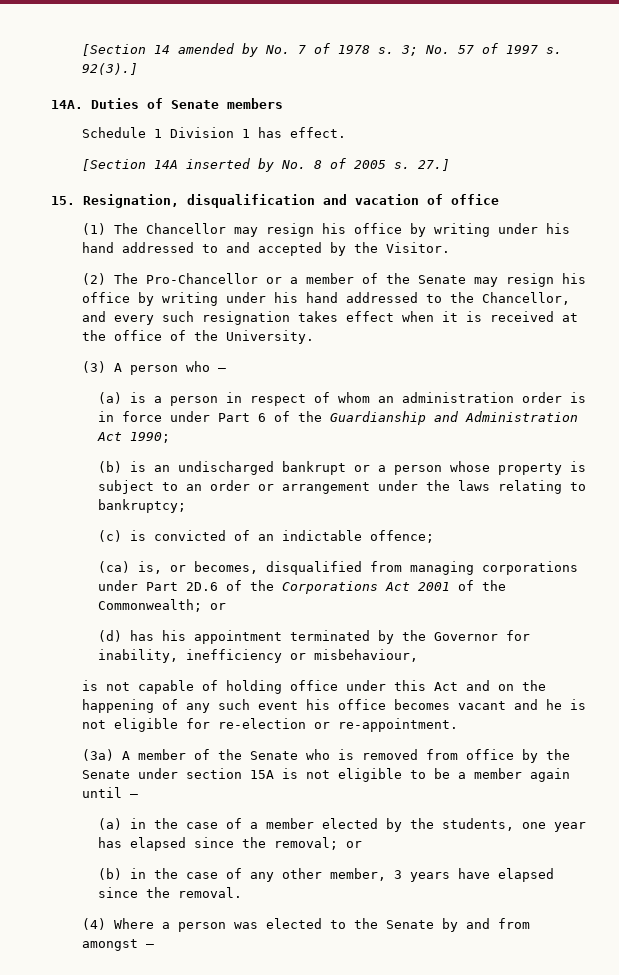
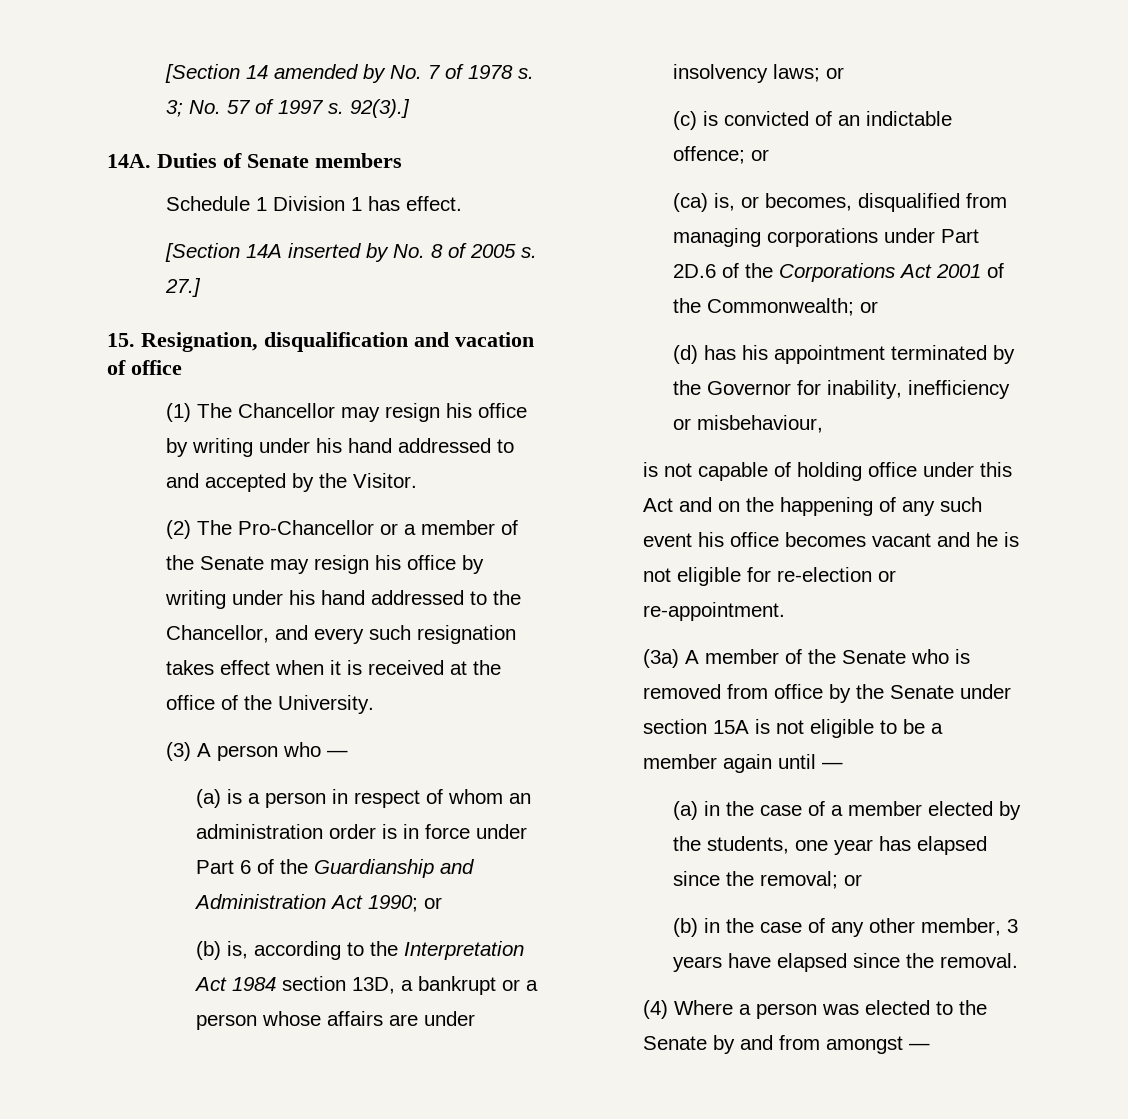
- (a) is a person in respect of whom an administration order is in force under Part 6 of the Guardianship and Administration Act 1990;
- (b) is an undischarged bankrupt or a person whose property is subject to an order or arrangement under the laws relating to bankruptcy;
+ (a) is a person in respect of whom an administration order is in force under Part 6 of the Guardianship and Administration Act 1990; or
+ (b) is, according to the Interpretation Act 1984 section 13D, a bankrupt or a person whose affairs are under insolvency laws; or
- (c) is convicted of an indictable offence;
+ (c) is convicted of an indictable offence; or

